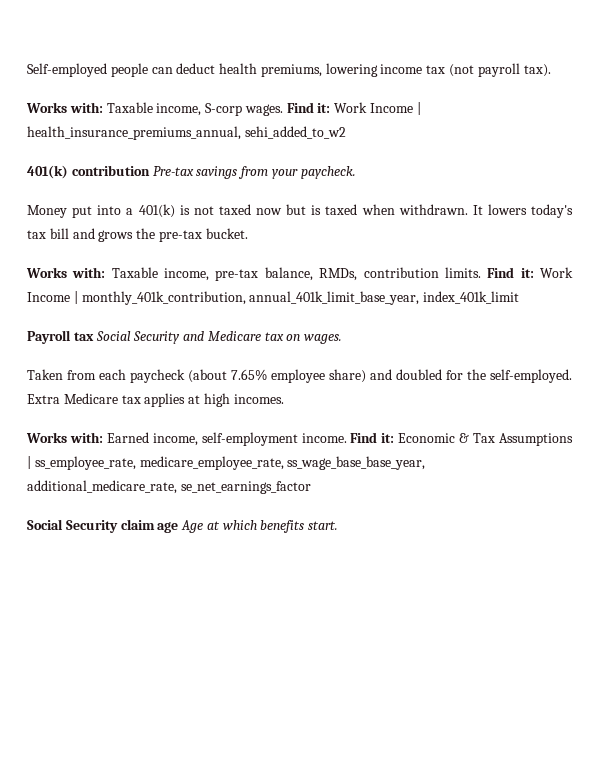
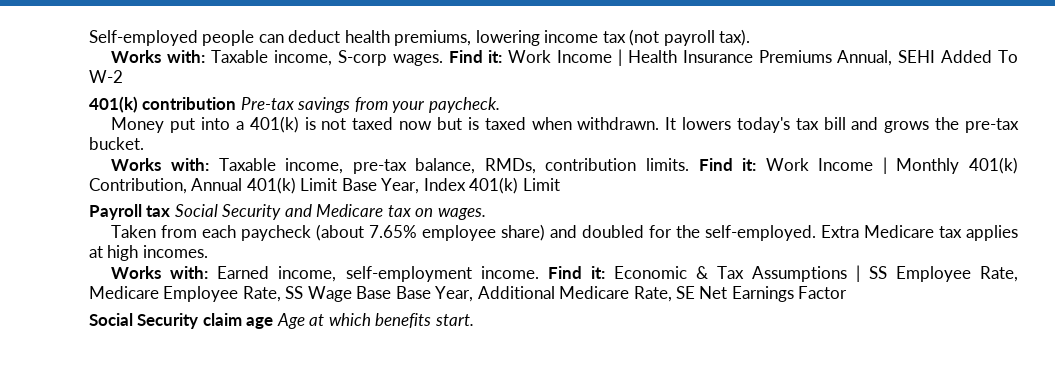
- Find it: Work Income | health_insurance_premiums_annual, sehi_added_to_w2
+ Find it: Work Income | Health Insurance Premiums Annual, SEHI Added To W-2
- Find it: Work Income | monthly_401k_contribution, annual_401k_limit_base_year, index_401k_limit
+ Find it: Work Income | Monthly 401(k) Contribution, Annual 401(k) Limit Base Year, Index 401(k) Limit
- Find it: Economic & Tax Assumptions | ss_employee_rate, medicare_employee_rate, ss_wage_base_base_year, additional_medicare_rate, se_net_earnings_factor
+ Find it: Economic & Tax Assumptions | SS Employee Rate, Medicare Employee Rate, SS Wage Base Base Year, Additional Medicare Rate, SE Net Earnings Factor

